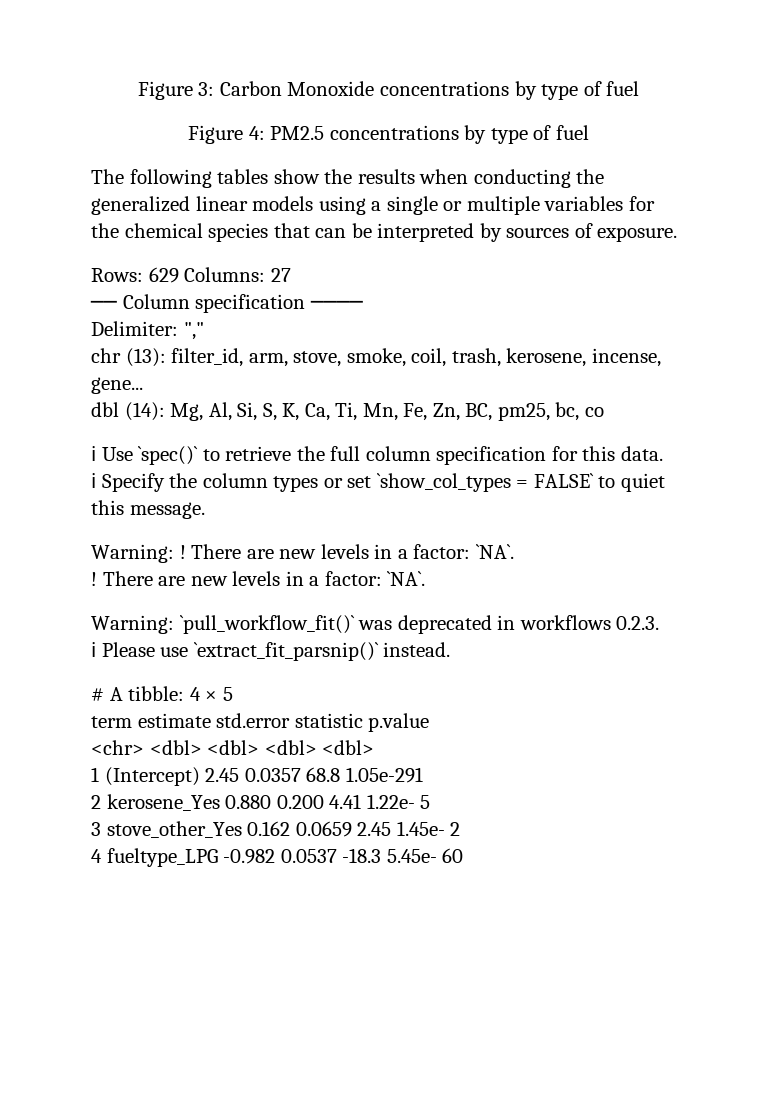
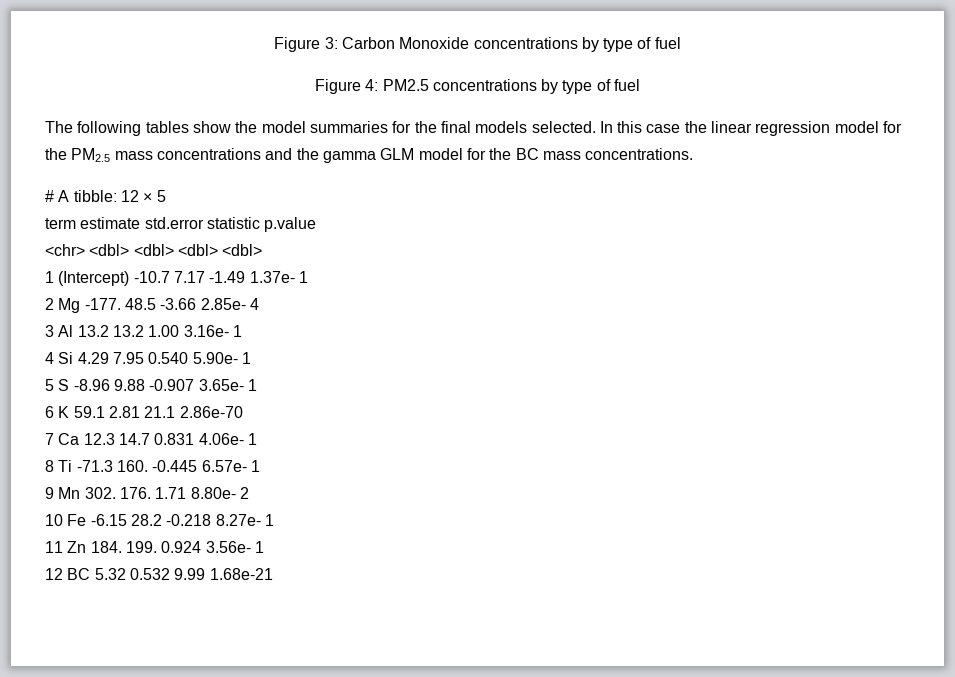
- The following tables show the results when conducting the generalized linear models using a single or multiple variables for the chemical species that can be interpreted by sources of exposure.
- Rows: 629 Columns: 27
- ── Column specification ────
- Delimiter: ","
- chr (13): filter_id, arm, stove, smoke, coil, trash, kerosene, incense, gene...
- dbl (14): Mg, Al, Si, S, K, Ca, Ti, Mn, Fe, Zn, BC, pm25, bc, co
- ℹ Use `spec()` to retrieve the full column specification for this data.
- ℹ Specify the column types or set `show_col_types = FALSE` to quiet this message.
- Warning: ! There are new levels in a factor: `NA`.
- ! There are new levels in a factor: `NA`.
- Warning: `pull_workflow_fit()` was deprecated in workflows 0.2.3.
- ℹ Please use `extract_fit_parsnip()` instead.
+ The following tables show the model summaries for the final models selected. In this case the linear regression model for the PM2.5 mass concentrations and the gamma GLM model for the BC mass concentrations.
- # A tibble: 4 × 5
+ # A tibble: 12 × 5
- 1 (Intercept) 2.45 0.0357 68.8 1.05e-291
- 2 kerosene_Yes 0.880 0.200 4.41 1.22e- 5
- 3 stove_other_Yes 0.162 0.0659 2.45 1.45e- 2
- 4 fueltype_LPG -0.982 0.0537 -18.3 5.45e- 60
+ 1 (Intercept) -10.7 7.17 -1.49 1.37e- 1
+ 2 Mg -177. 48.5 -3.66 2.85e- 4
+ 3 Al 13.2 13.2 1.00 3.16e- 1
+ 4 Si 4.29 7.95 0.540 5.90e- 1
+ 5 S -8.96 9.88 -0.907 3.65e- 1
+ 6 K 59.1 2.81 21.1 2.86e-70
+ 7 Ca 12.3 14.7 0.831 4.06e- 1
+ 8 Ti -71.3 160. -0.445 6.57e- 1
+ 9 Mn 302. 176. 1.71 8.80e- 2
+ 10 Fe -6.15 28.2 -0.218 8.27e- 1
+ 11 Zn 184. 199. 0.924 3.56e- 1
+ 12 BC 5.32 0.532 9.99 1.68e-21

